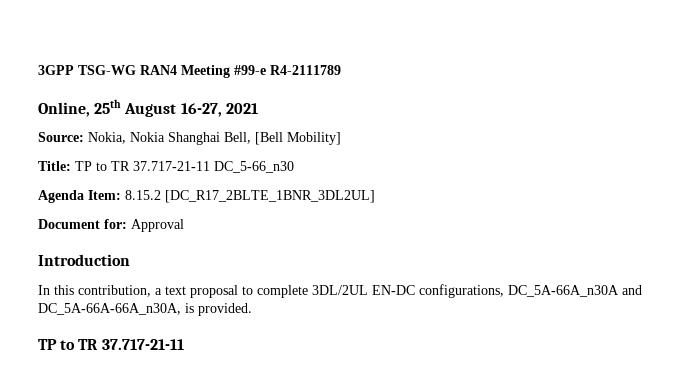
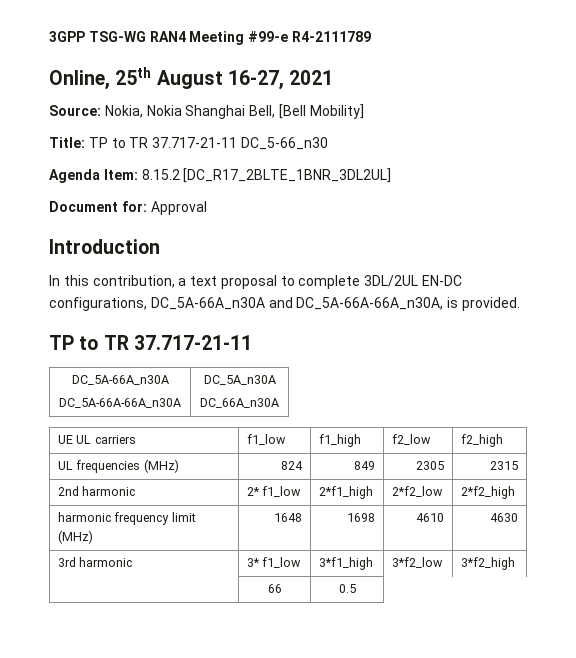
  In this contribution, a text proposal to complete 3DL/2UL EN-DC configurations, DC_5A-66A_n30A and DC_5A-66A-66A_n30A, is provided.
  TP to TR 37.717-21-11
+ DC_5A-66A_n30A
+ DC_5A-66A-66A_n30A | DC_5A_n30A
+ DC_66A_n30A
+ UE UL carriers | f1_low | f1_high | f2_low | f2_high
+ UL frequencies (MHz) | 824 | 849 | 2305 | 2315
+ 2nd harmonic | 2* f1_low | 2*f1_high | 2*f2_low | 2*f2_high
+ harmonic frequency limit (MHz) | 1648 | 1698 | 4610 | 4630
+ 3rd harmonic | 3* f1_low | 3*f1_high | 3*f2_low | 3*f2_high
+ | 66 | 0.5

